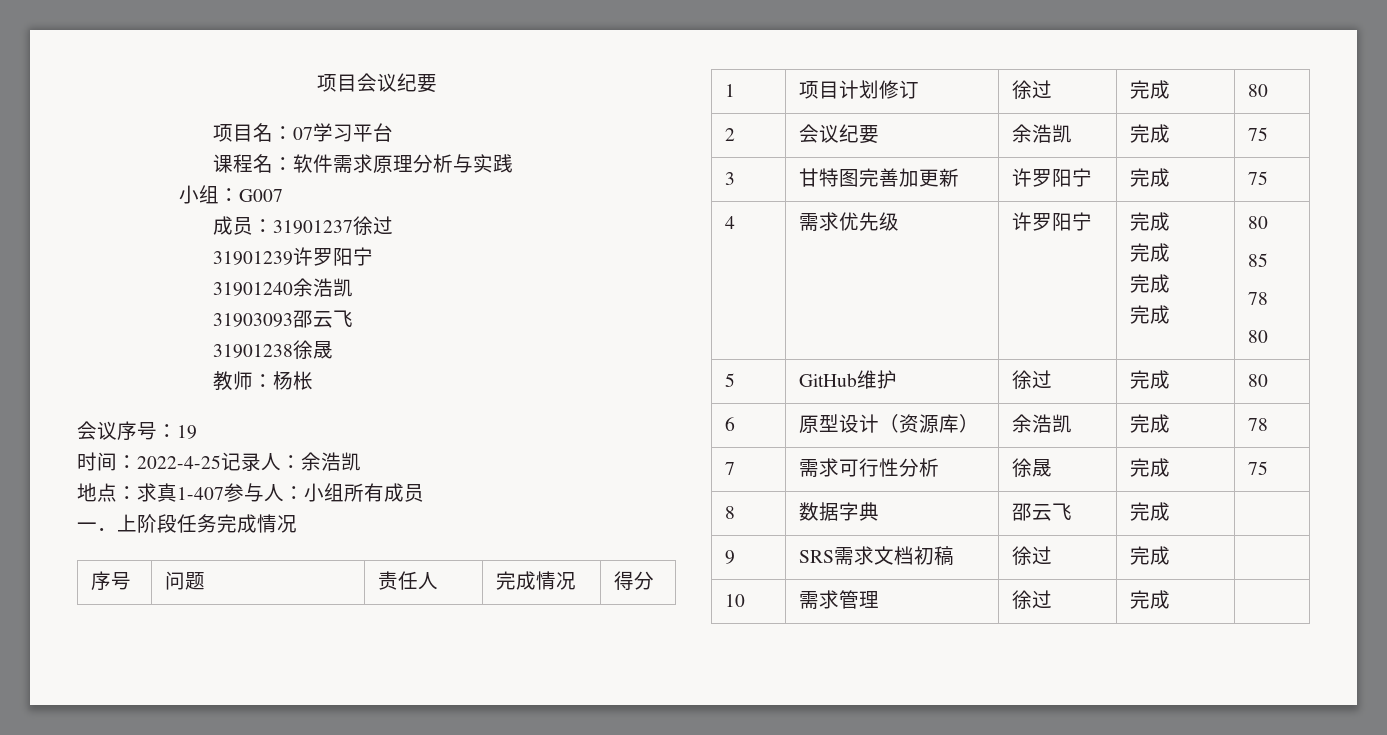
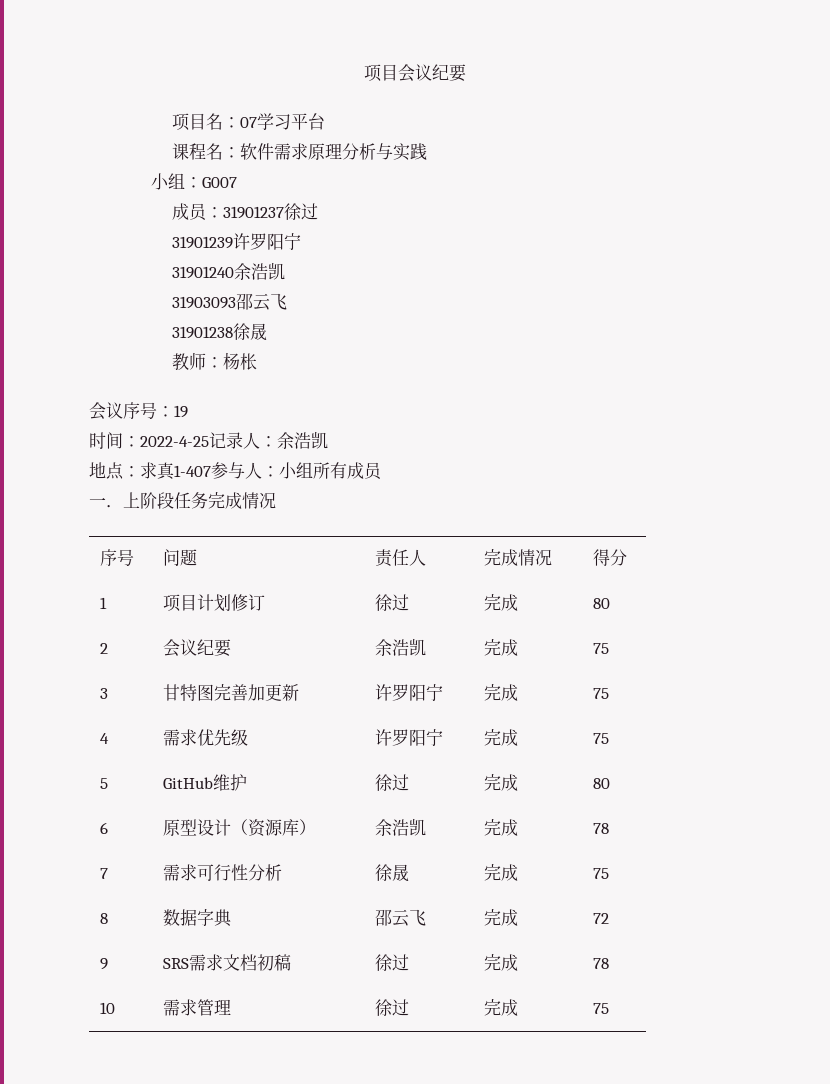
- 4 | 需求优先级 | 许罗阳宁 | 完成
- 完成
- 完成
- 完成 | 80
- 85
- 78
- 80
+ 4 | 需求优先级 | 许罗阳宁 | 完成 | 75
- 8 | 数据字典 | 邵云飞 | 完成 |
+ 8 | 数据字典 | 邵云飞 | 完成 | 72
- 9 | SRS需求文档初稿 | 徐过 | 完成 |
+ 9 | SRS需求文档初稿 | 徐过 | 完成 | 78
- 10 | 需求管理 | 徐过 | 完成 |
+ 10 | 需求管理 | 徐过 | 完成 | 75

